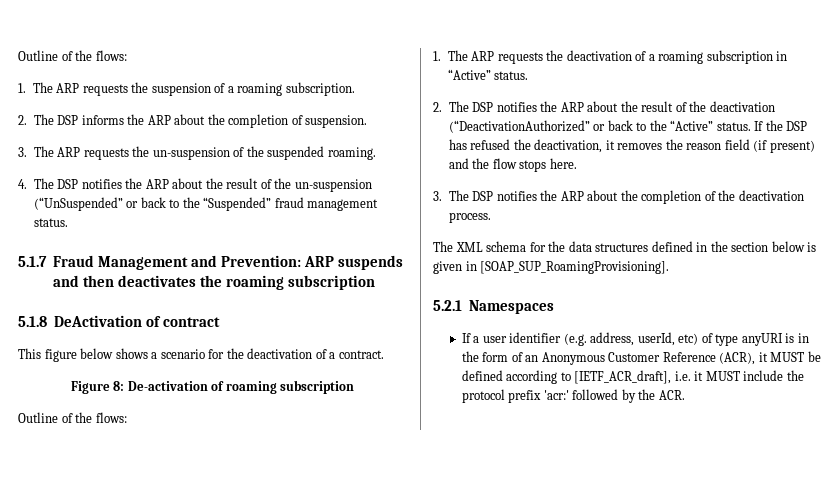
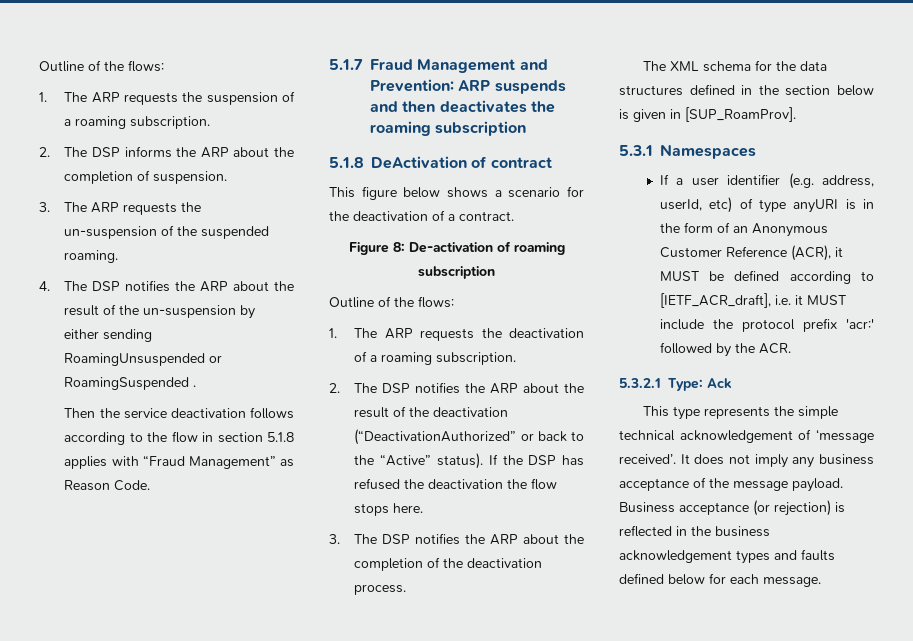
- 4. The DSP notifies the ARP about the result of the un-suspension (“UnSuspended” or back to the “Suspended” fraud management status.
+ 4. The DSP notifies the ARP about the result of the un-suspension by either sending RoamingUnsuspended or RoamingSuspended .
+ Then the service deactivation follows according to the flow in section 5.1.8 applies with “Fraud Management” as Reason Code.
- 1. The ARP requests the deactivation of a roaming subscription in “Active” status.
+ 1. The ARP requests the deactivation of a roaming subscription.
- 2. The DSP notifies the ARP about the result of the deactivation (“DeactivationAuthorized” or back to the “Active” status.
+ 2. The DSP notifies the ARP about the result of the deactivation (“DeactivationAuthorized” or back to the “Active” status).
- If the DSP has refused the deactivation, it removes the reason field (if present) and the flow stops here.
+ If the DSP has refused the deactivation the flow stops here.
- The XML schema for the data structures defined in the section below is given in [SOAP_SUP_RoamingProvisioning].
- 5.2.1 Namespaces
+ The XML schema for the data structures defined in the section below is given in [SUP_RoamProv].
+ 5.3.1 Namespaces
+ 5.3.2.1 Type: Ack
+ This type represents the simple technical acknowledgement of ‘message received’. It does not imply any business acceptance of the message payload. Business acceptance (or rejection) is reflected in the business acknowledgement types and faults defined below for each message.

